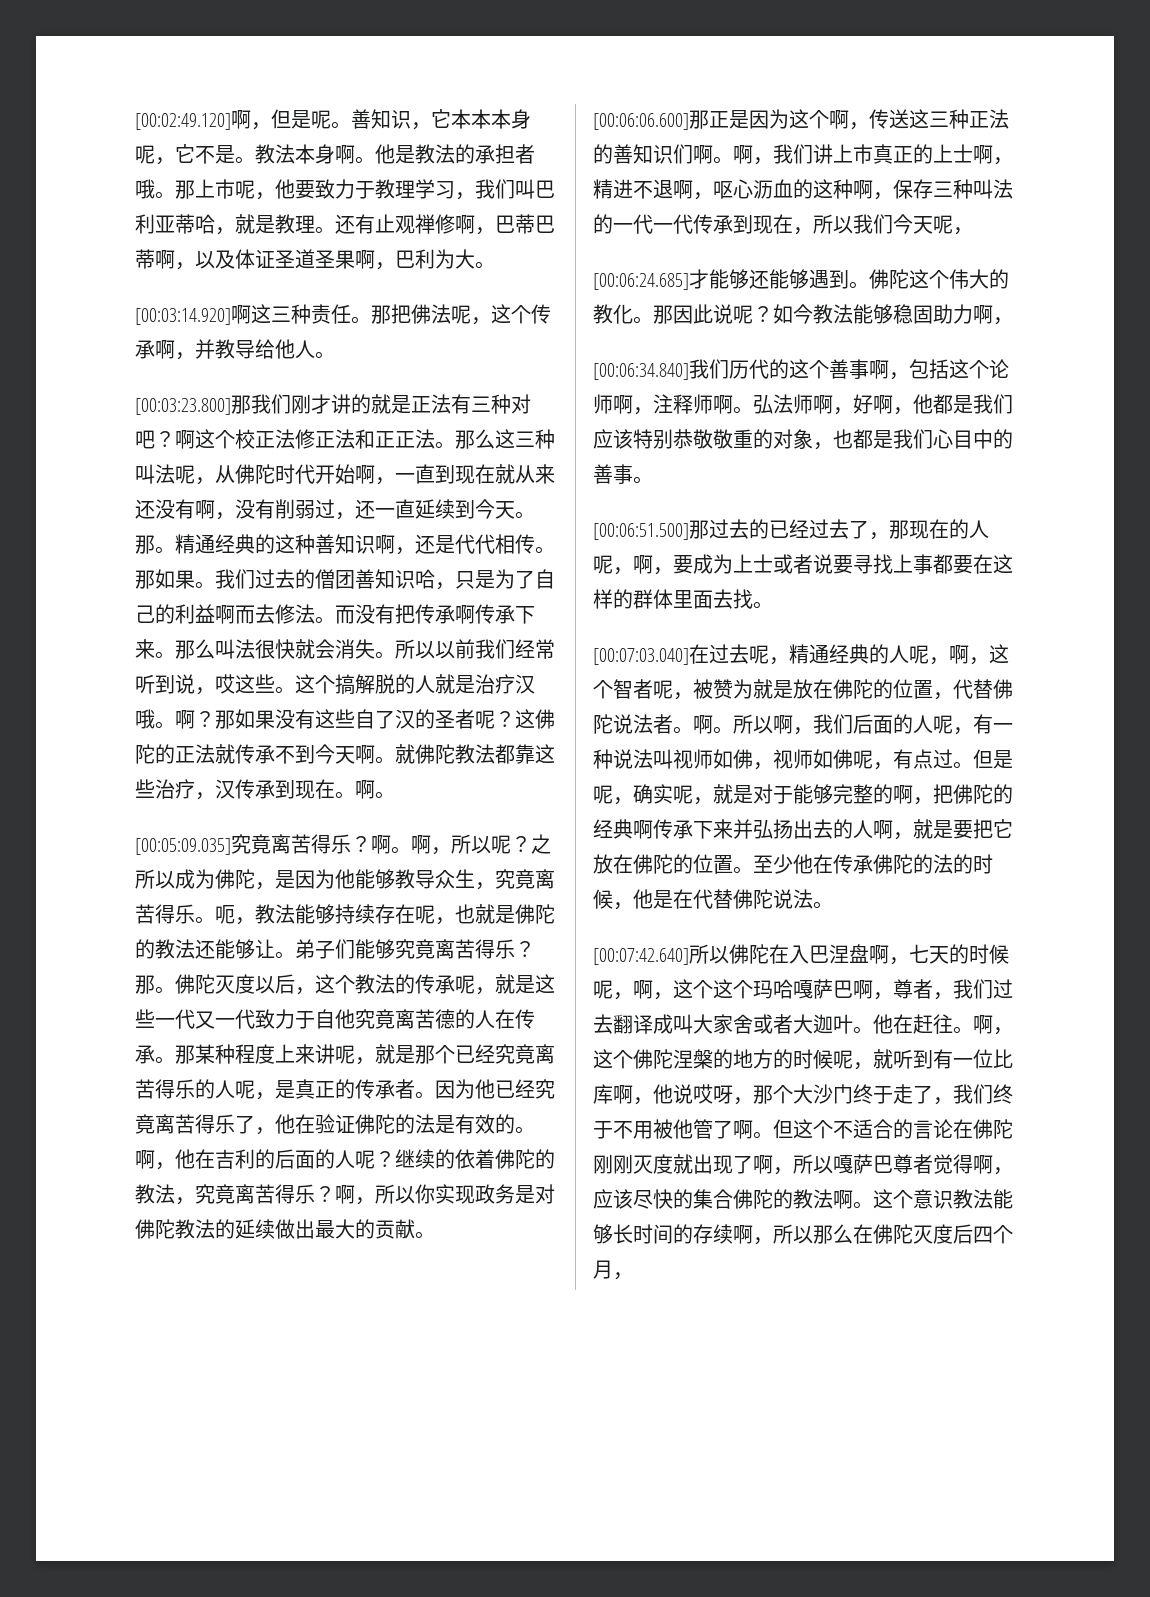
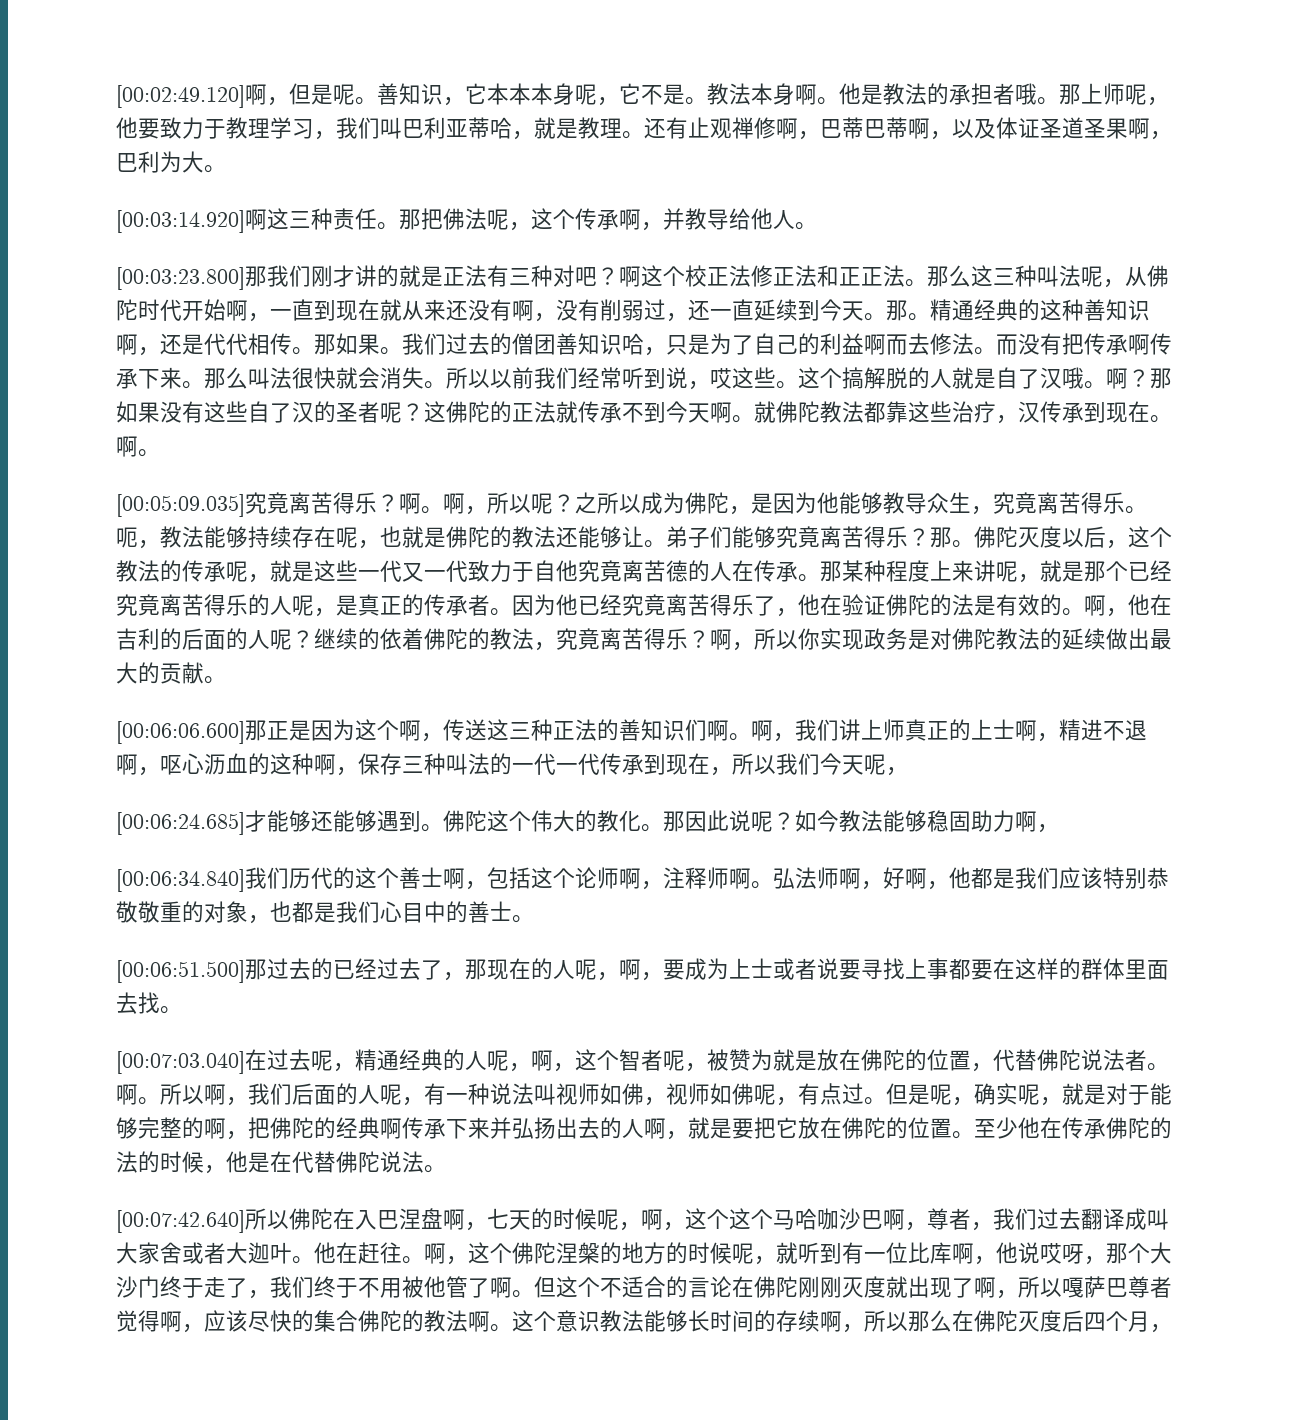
- 那上市呢，他要致力于教理学习，我们叫巴利亚蒂哈，就是教理。
+ 那上师呢，他要致力于教理学习，我们叫巴利亚蒂哈，就是教理。
- 这个搞解脱的人就是治疗汉哦。
+ 这个搞解脱的人就是自了汉哦。
- 啊，我们讲上市真正的上士啊，精进不退啊，呕心沥血的这种啊，保存三种叫法的一代一代传承到现在，所以我们今天呢，
+ 啊，我们讲上师真正的上士啊，精进不退啊，呕心沥血的这种啊，保存三种叫法的一代一代传承到现在，所以我们今天呢，
- [00:06:34.840]我们历代的这个善事啊，包括这个论师啊，注释师啊。
+ [00:06:34.840]我们历代的这个善士啊，包括这个论师啊，注释师啊。
- 弘法师啊，好啊，他都是我们应该特别恭敬敬重的对象，也都是我们心目中的善事。
+ 弘法师啊，好啊，他都是我们应该特别恭敬敬重的对象，也都是我们心目中的善士。
- [00:07:42.640]所以佛陀在入巴涅盘啊，七天的时候呢，啊，这个这个玛哈嘎萨巴啊，尊者，我们过去翻译成叫大家舍或者大迦叶。
+ [00:07:42.640]所以佛陀在入巴涅盘啊，七天的时候呢，啊，这个这个马哈咖沙巴啊，尊者，我们过去翻译成叫大家舍或者大迦叶。

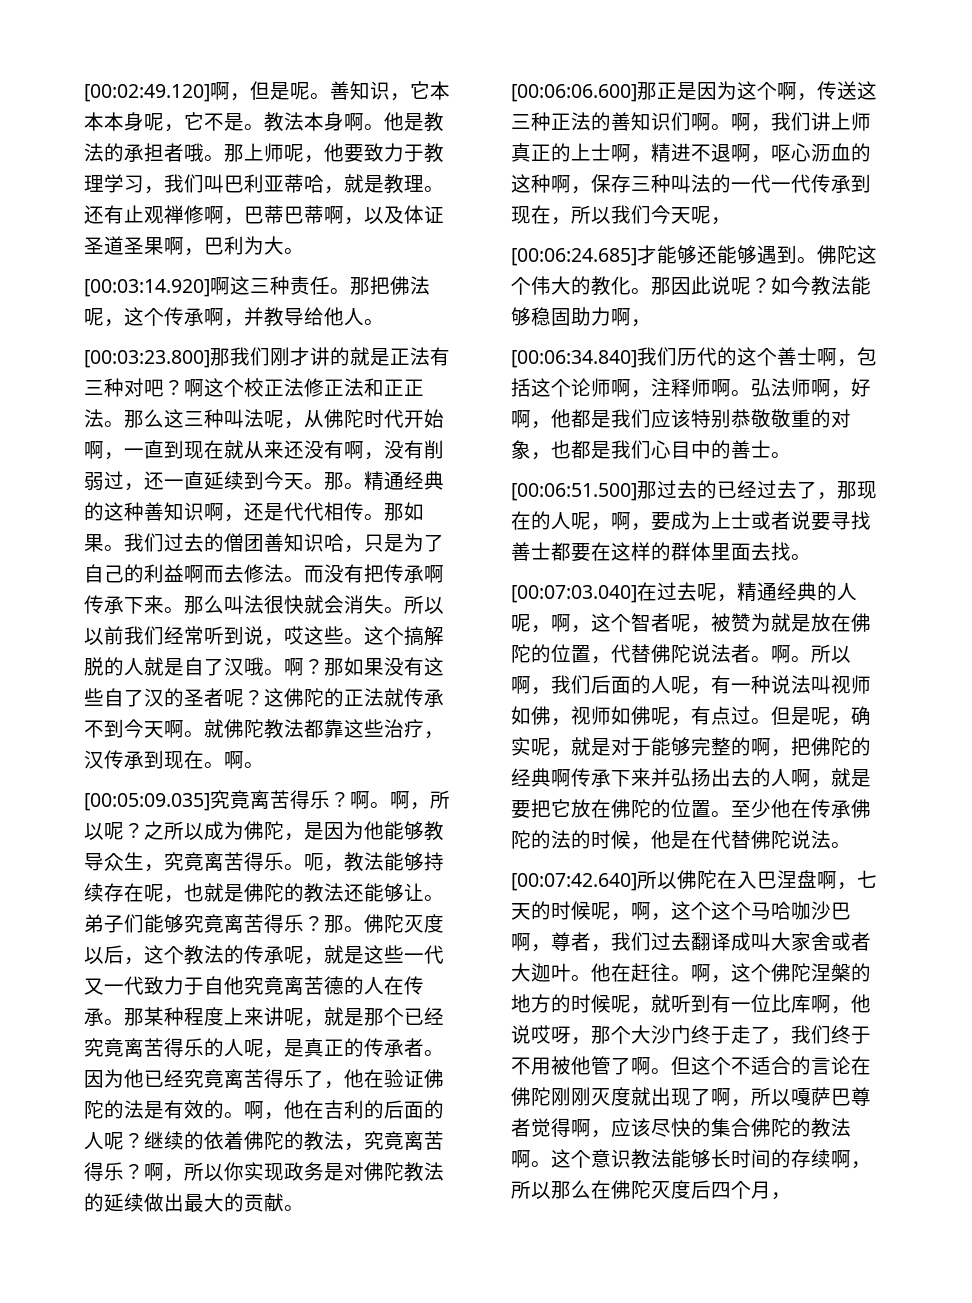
- [00:06:51.500]那过去的已经过去了，那现在的人呢，啊，要成为上士或者说要寻找上事都要在这样的群体里面去找。
+ [00:06:51.500]那过去的已经过去了，那现在的人呢，啊，要成为上士或者说要寻找善士都要在这样的群体里面去找。

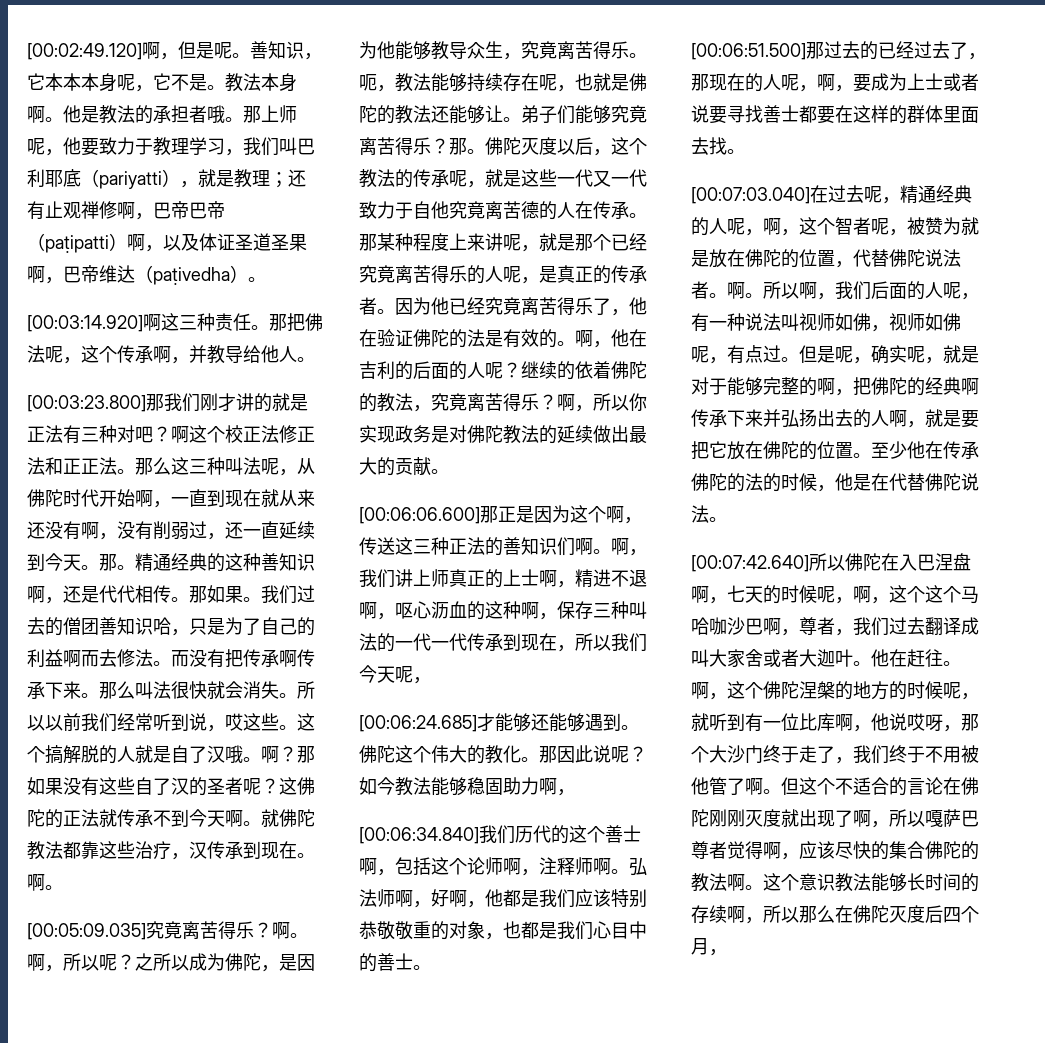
- 那上师呢，他要致力于教理学习，我们叫巴利亚蒂哈，就是教理。还有止观禅修啊，巴蒂巴蒂啊，以及体证圣道圣果啊，巴利为大。
+ 那上师呢，他要致力于教理学习，我们叫巴利耶底（pariyatti），就是教理；还有止观禅修啊，巴帝巴帝（paṭipatti）啊，以及体证圣道圣果啊，巴帝维达（paṭivedha）。

